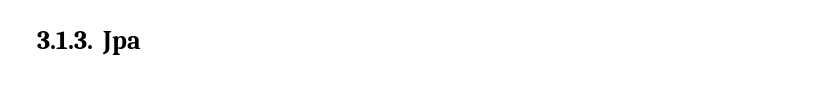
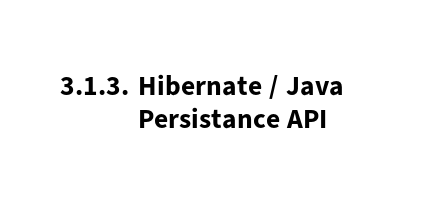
- 3.1.3. Jpa
+ 3.1.3. Hibernate / Java Persistance API

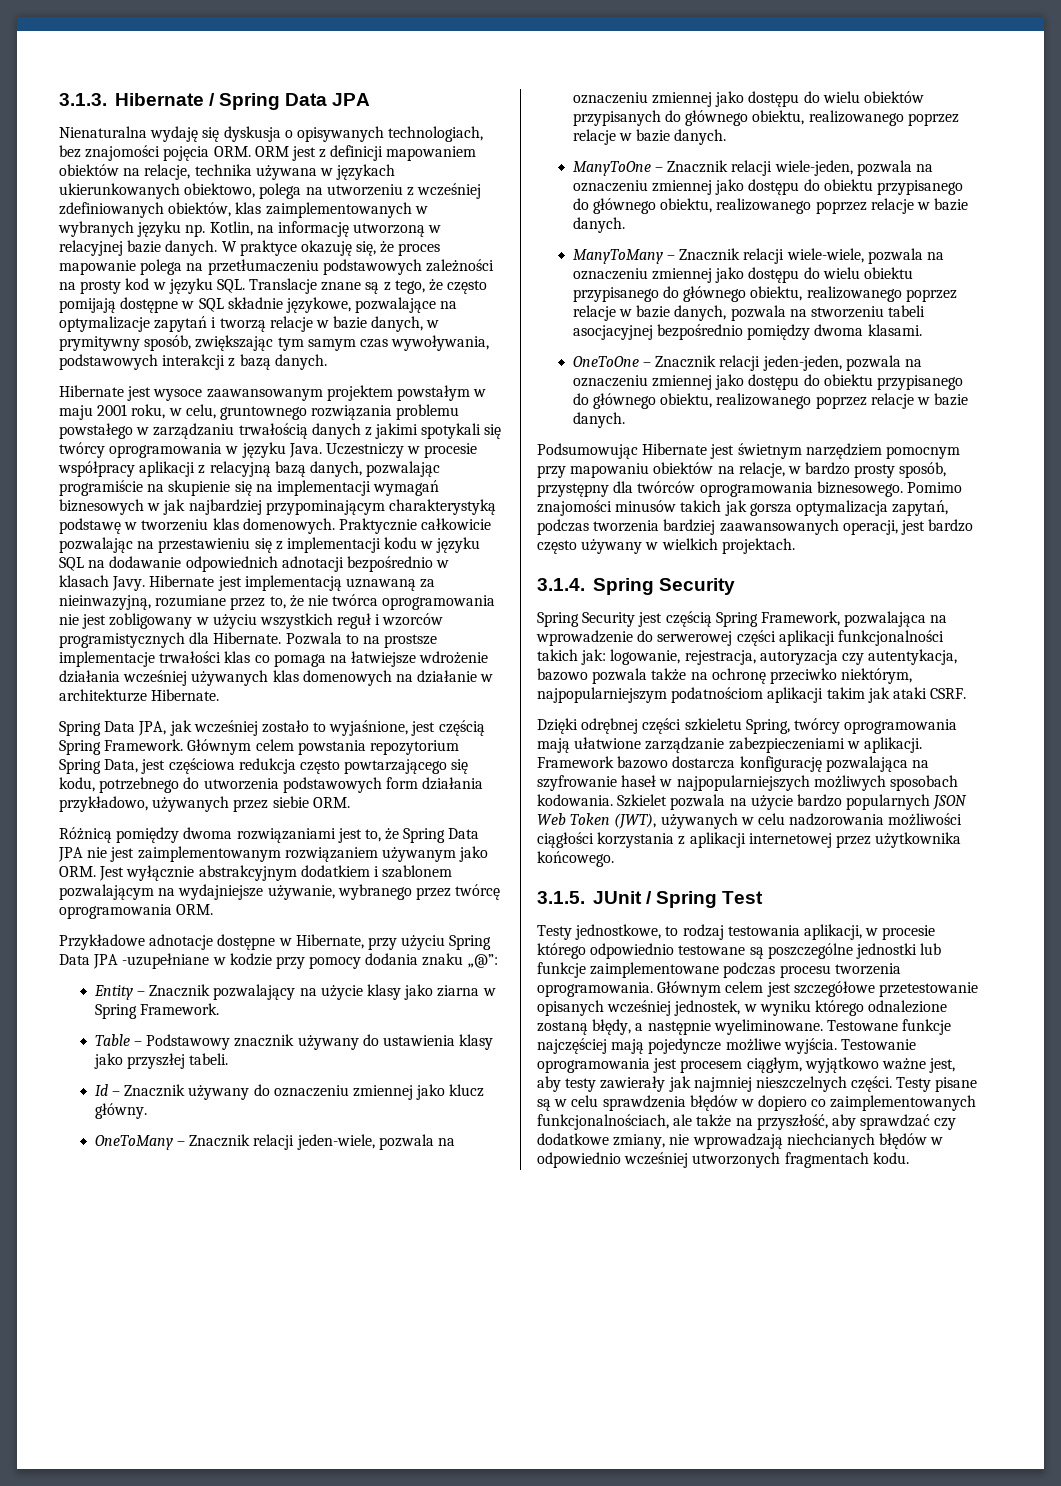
- 3.1.3. Hibernate / Java Persistance API
+ 3.1.3. Hibernate / Spring Data JPA
+ Nienaturalna wydaję się dyskusja o opisywanych technologiach, bez znajomości pojęcia ORM. ORM jest z definicji mapowaniem obiektów na relacje, technika używana w językach ukierunkowanych obiektowo, polega na utworzeniu z wcześniej zdefiniowanych obiektów, klas zaimplementowanych w wybranych języku np. Kotlin, na informację utworzoną w relacyjnej bazie danych. W praktyce okazuję się, że proces mapowanie polega na przetłumaczeniu podstawowych zależności na prosty kod w języku SQL. Translacje znane są z tego, że często pomijają dostępne w SQL składnie językowe, pozwalające na optymalizacje zapytań i tworzą relacje w bazie danych, w prymitywny sposób, zwiększając tym samym czas wywoływania, podstawowych interakcji z bazą danych.
+ Hibernate jest wysoce zaawansowanym projektem powstałym w maju 2001 roku, w celu, gruntownego rozwiązania problemu powstałego w zarządzaniu trwałością danych z jakimi spotykali się twórcy oprogramowania w języku Java. Uczestniczy w procesie współpracy aplikacji z relacyjną bazą danych, pozwalając programiście na skupienie się na implementacji wymagań biznesowych w jak najbardziej przypominającym charakterystyką podstawę w tworzeniu klas domenowych. Praktycznie całkowicie pozwalając na przestawieniu się z implementacji kodu w języku SQL na dodawanie odpowiednich adnotacji bezpośrednio w klasach Javy. Hibernate jest implementacją uznawaną za nieinwazyjną, rozumiane przez to, że nie twórca oprogramowania nie jest zobligowany w użyciu wszystkich reguł i wzorców programistycznych dla Hibernate. Pozwala to na prostsze implementacje trwałości klas co pomaga na łatwiejsze wdrożenie działania wcześniej używanych klas domenowych na działanie w architekturze Hibernate.
+ Spring Data JPA, jak wcześniej zostało to wyjaśnione, jest częścią Spring Framework. Głównym celem powstania repozytorium Spring Data, jest częściowa redukcja często powtarzającego się kodu, potrzebnego do utworzenia podstawowych form działania przykładowo, używanych przez siebie ORM.
+ Różnicą pomiędzy dwoma rozwiązaniami jest to, że Spring Data JPA nie jest zaimplementowanym rozwiązaniem używanym jako ORM. Jest wyłącznie abstrakcyjnym dodatkiem i szablonem pozwalającym na wydajniejsze używanie, wybranego przez twórcę oprogramowania ORM.
+ Przykładowe adnotacje dostępne w Hibernate, przy użyciu Spring Data JPA -uzupełniane w kodzie przy pomocy dodania znaku „@”:
+ Entity – Znacznik pozwalający na użycie klasy jako ziarna w Spring Framework.
+ Table – Podstawowy znacznik używany do ustawienia klasy jako przyszłej tabeli.
+ Id – Znacznik używany do oznaczeniu zmiennej jako klucz główny.
+ OneToMany – Znacznik relacji jeden-wiele, pozwala na oznaczeniu zmiennej jako dostępu do wielu obiektów przypisanych do głównego obiektu, realizowanego poprzez relacje w bazie danych.
+ ManyToOne – Znacznik relacji wiele-jeden, pozwala na oznaczeniu zmiennej jako dostępu do obiektu przypisanego do głównego obiektu, realizowanego poprzez relacje w bazie danych.
+ ManyToMany – Znacznik relacji wiele-wiele, pozwala na oznaczeniu zmiennej jako dostępu do wielu obiektu przypisanego do głównego obiektu, realizowanego poprzez relacje w bazie danych, pozwala na stworzeniu tabeli asocjacyjnej bezpośrednio pomiędzy dwoma klasami.
+ OneToOne – Znacznik relacji jeden-jeden, pozwala na oznaczeniu zmiennej jako dostępu do obiektu przypisanego do głównego obiektu, realizowanego poprzez relacje w bazie danych.
+ Podsumowując Hibernate jest świetnym narzędziem pomocnym przy mapowaniu obiektów na relacje, w bardzo prosty sposób, przystępny dla twórców oprogramowania biznesowego. Pomimo znajomości minusów takich jak gorsza optymalizacja zapytań, podczas tworzenia bardziej zaawansowanych operacji, jest bardzo często używany w wielkich projektach.
+ 3.1.4. Spring Security
+ Spring Security jest częścią Spring Framework, pozwalająca na wprowadzenie do serwerowej części aplikacji funkcjonalności takich jak: logowanie, rejestracja, autoryzacja czy autentykacja, bazowo pozwala także na ochronę przeciwko niektórym, najpopularniejszym podatnościom aplikacji takim jak ataki CSRF.
+ Dzięki odrębnej części szkieletu Spring, twórcy oprogramowania mają ułatwione zarządzanie zabezpieczeniami w aplikacji. Framework bazowo dostarcza konfigurację pozwalająca na szyfrowanie haseł w najpopularniejszych możliwych sposobach kodowania. Szkielet pozwala na użycie bardzo popularnych JSON Web Token (JWT), używanych w celu nadzorowania możliwości ciągłości korzystania z aplikacji internetowej przez użytkownika końcowego.
+ 3.1.5. JUnit / Spring Test
+ Testy jednostkowe, to rodzaj testowania aplikacji, w procesie którego odpowiednio testowane są poszczególne jednostki lub funkcje zaimplementowane podczas procesu tworzenia oprogramowania. Głównym celem jest szczegółowe przetestowanie opisanych wcześniej jednostek, w wyniku którego odnalezione zostaną błędy, a następnie wyeliminowane. Testowane funkcje najczęściej mają pojedyncze możliwe wyjścia. Testowanie oprogramowania jest procesem ciągłym, wyjątkowo ważne jest, aby testy zawierały jak najmniej nieszczelnych części. Testy pisane są w celu sprawdzenia błędów w dopiero co zaimplementowanych funkcjonalnościach, ale także na przyszłość, aby sprawdzać czy dodatkowe zmiany, nie wprowadzają niechcianych błędów w odpowiednio wcześniej utworzonych fragmentach kodu.

